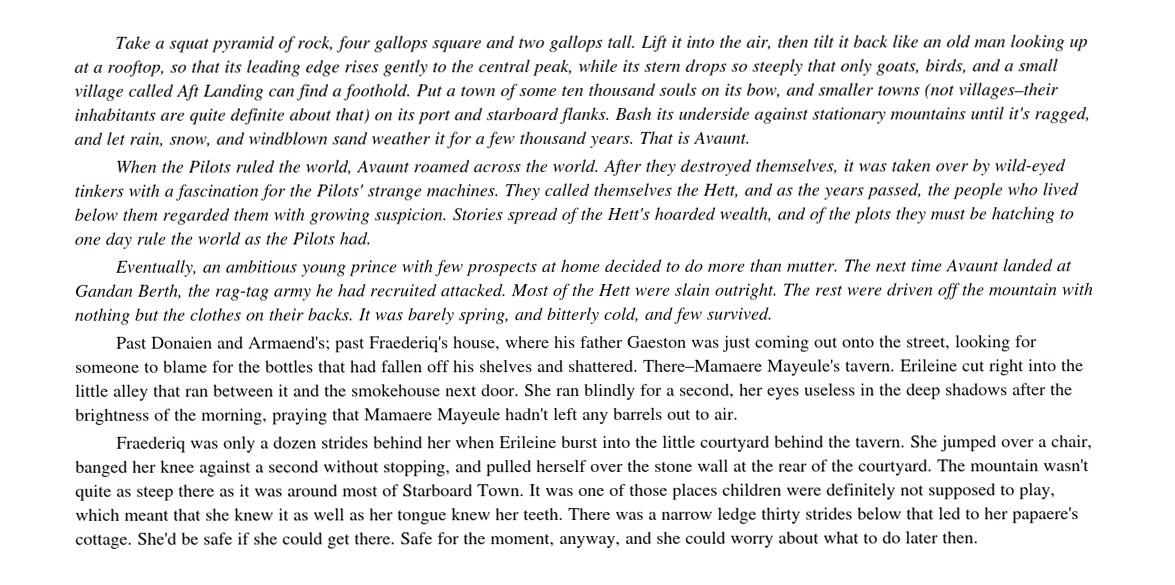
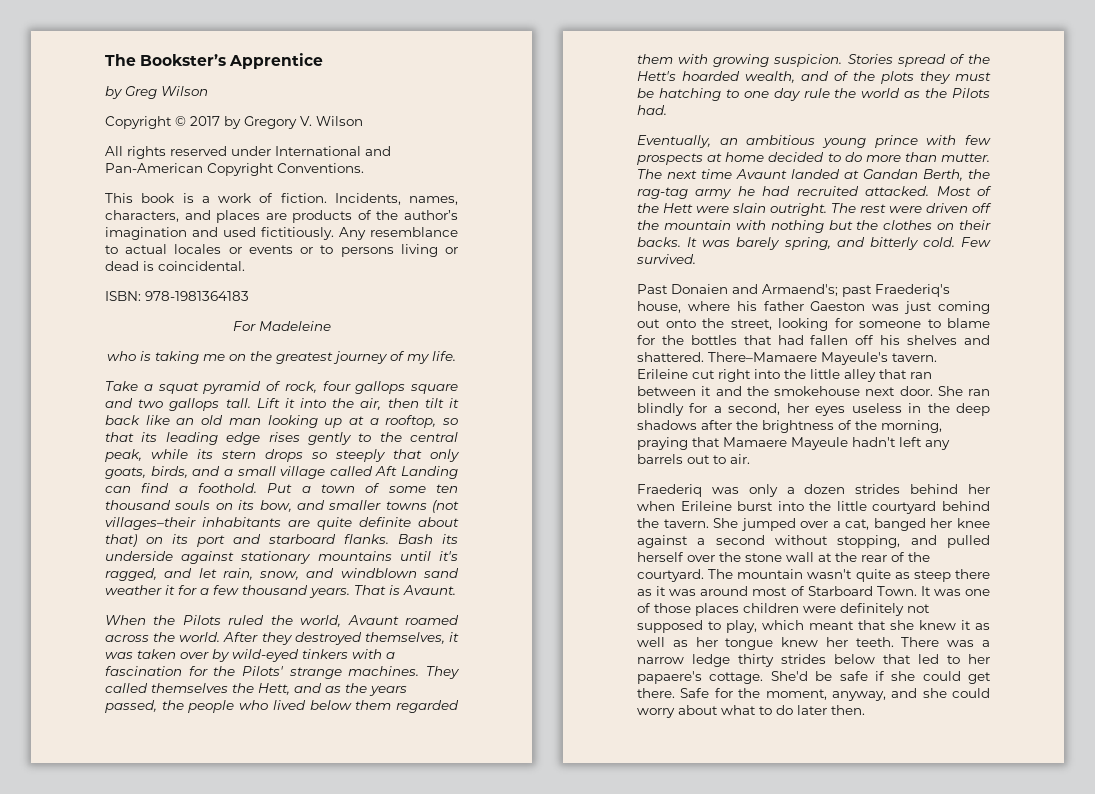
+ The Bookster’s Apprentice
+ by Greg Wilson
+ Copyright © 2017 by Gregory V. Wilson
+ All rights reserved under International and Pan-American Copyright Conventions.
+ This book is a work of fiction. Incidents, names, characters, and places are products of the author’s imagination and used fictitiously. Any resemblance to actual locales or events or to persons living or dead is coincidental.
+ ISBN: 978-1981364183
+ For Madeleine
+ who is taking me on the greatest journey of my life.
- It was barely spring, and bitterly cold, and few survived.
+ It was barely spring, and bitterly cold. Few survived.
- She jumped over a chair, banged her knee against a second without stopping, and pulled herself over the stone wall at the rear of the courtyard.
+ She jumped over a cat, banged her knee against a second without stopping, and pulled herself over the stone wall at the rear of the courtyard.

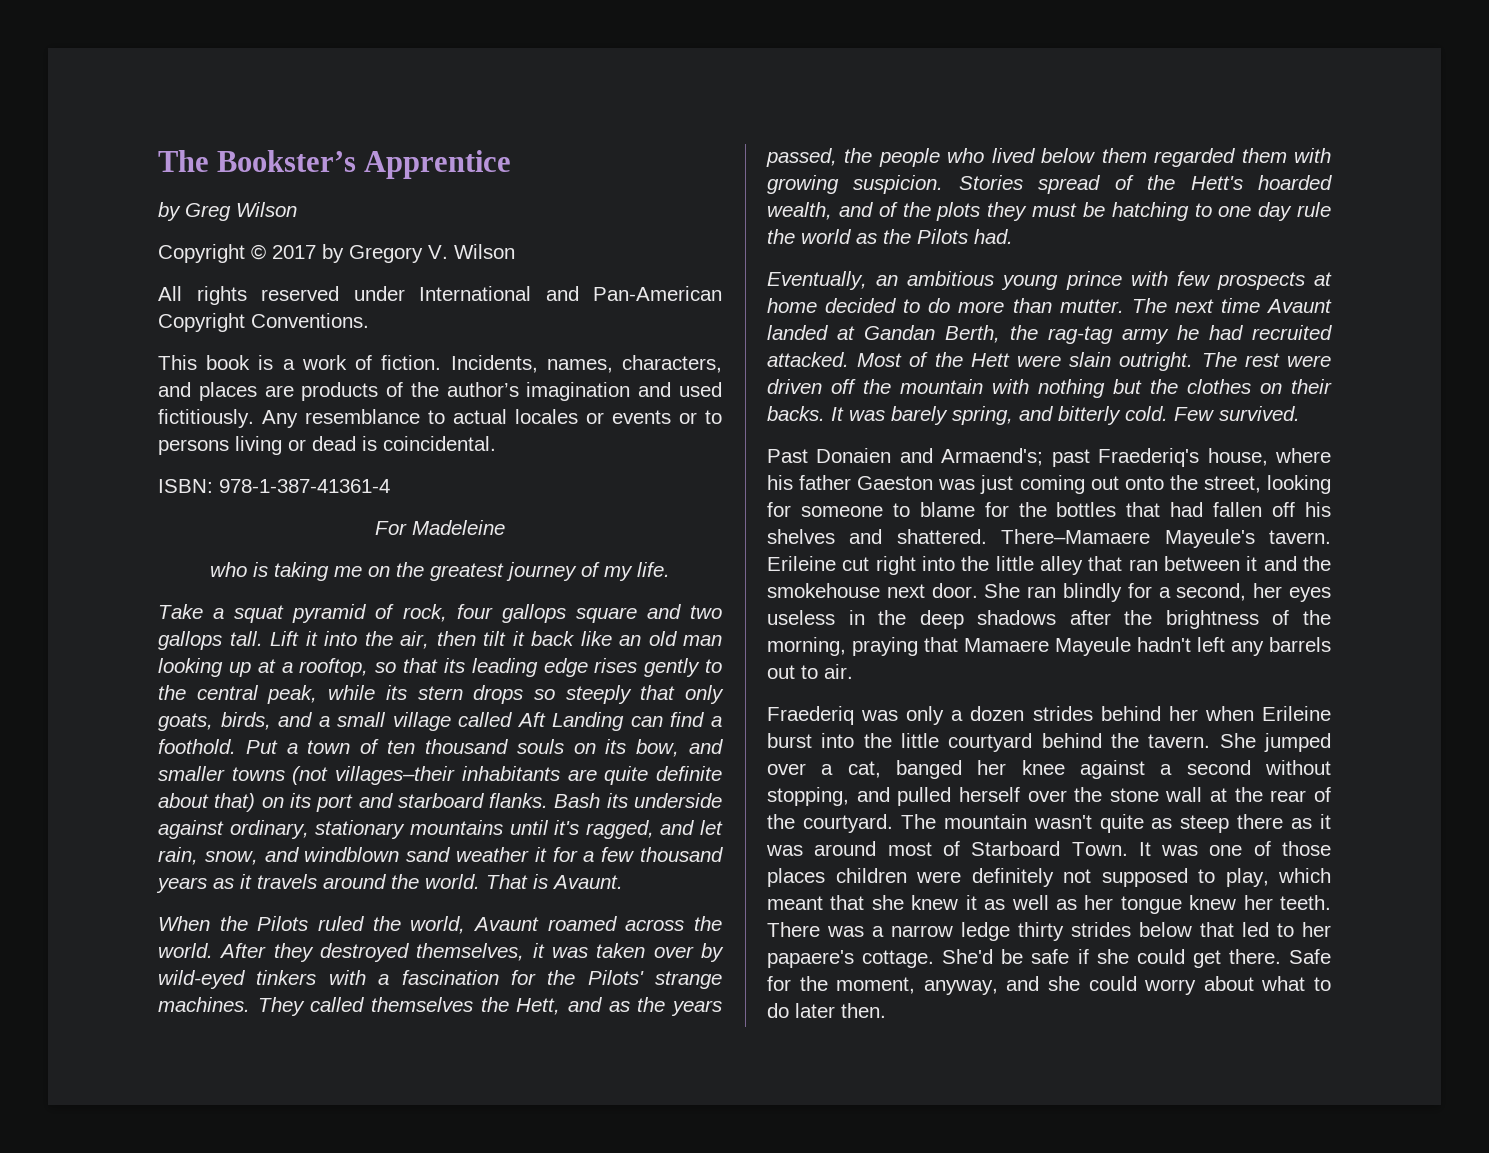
- ISBN: 978-1981364183
+ ISBN: 978-1-387-41361-4
- Put a town of some ten thousand souls on its bow, and smaller towns (not villages–their inhabitants are quite definite about that) on its port and starboard flanks.
+ Put a town of ten thousand souls on its bow, and smaller towns (not villages–their inhabitants are quite definite about that) on its port and starboard flanks.
- Bash its underside against stationary mountains until it's ragged, and let rain, snow, and windblown sand weather it for a few thousand years.
+ Bash its underside against ordinary, stationary mountains until it's ragged, and let rain, snow, and windblown sand weather it for a few thousand years as it travels around the world.

